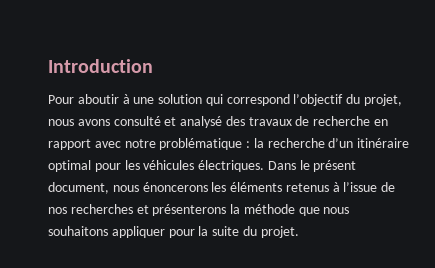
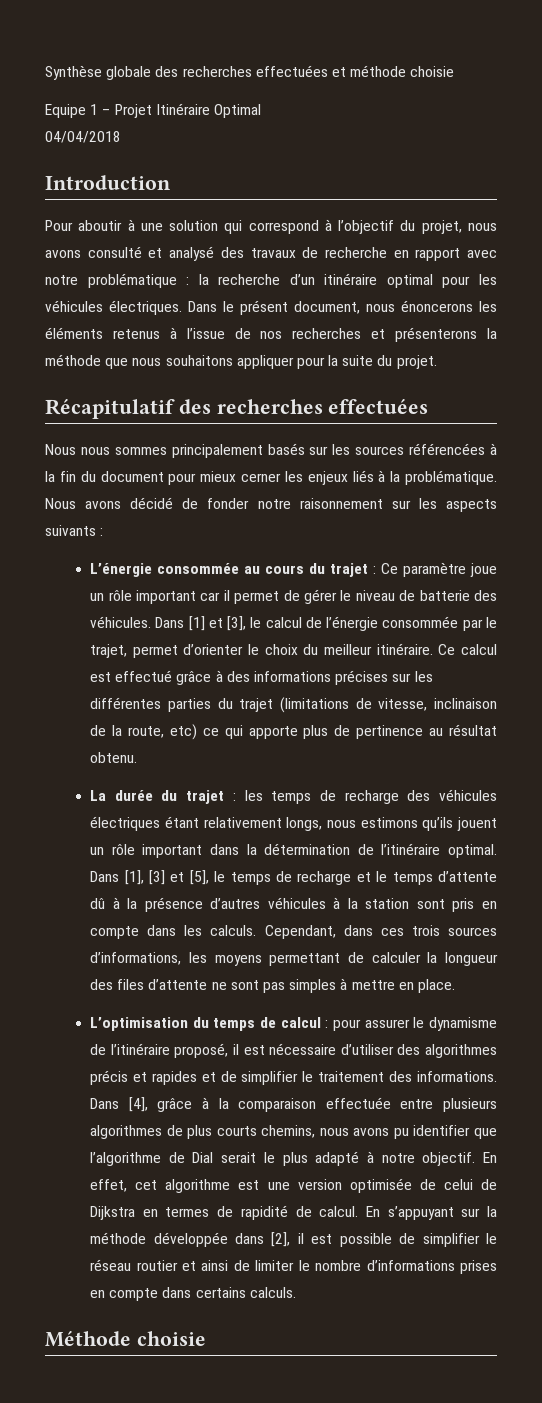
+ Synthèse globale des recherches effectuées et méthode choisie
+ Equipe 1 – Projet Itinéraire Optimal
+ 04/04/2018
- Pour aboutir à une solution qui correspond l’objectif du projet, nous avons consulté et analysé des travaux de recherche en rapport avec notre problématique : la recherche d’un itinéraire optimal pour les véhicules électriques.
+ Pour aboutir à une solution qui correspond à l’objectif du projet, nous avons consulté et analysé des travaux de recherche en rapport avec notre problématique : la recherche d’un itinéraire optimal pour les véhicules électriques.
+ Récapitulatif des recherches effectuées
+ Nous nous sommes principalement basés sur les sources référencées à la fin du document pour mieux cerner les enjeux liés à la problématique. Nous avons décidé de fonder notre raisonnement sur les aspects suivants :
+ L’énergie consommée au cours du trajet : Ce paramètre joue un rôle important car il permet de gérer le niveau de batterie des véhicules. Dans [1] et [3], le calcul de l’énergie consommée par le trajet, permet d’orienter le choix du meilleur itinéraire. Ce calcul est effectué grâce à des informations précises sur les différentes parties du trajet (limitations de vitesse, inclinaison de la route, etc) ce qui apporte plus de pertinence au résultat obtenu.
+ La durée du trajet : les temps de recharge des véhicules électriques étant relativement longs, nous estimons qu’ils jouent un rôle important dans la détermination de l’itinéraire optimal. Dans [1], [3] et [5], le temps de recharge et le temps d’attente dû à la présence d’autres véhicules à la station sont pris en compte dans les calculs. Cependant, dans ces trois sources d’informations, les moyens permettant de calculer la longueur des files d’attente ne sont pas simples à mettre en place.
+ L’optimisation du temps de calcul : pour assurer le dynamisme de l’itinéraire proposé, il est nécessaire d’utiliser des algorithmes précis et rapides et de simplifier le traitement des informations. Dans [4], grâce à la comparaison effectuée entre plusieurs algorithmes de plus courts chemins, nous avons pu identifier que l’algorithme de Dial serait le plus adapté à notre objectif. En effet, cet algorithme est une version optimisée de celui de Dijkstra en termes de rapidité de calcul. En s’appuyant sur la méthode développée dans [2], il est possible de simplifier le réseau routier et ainsi de limiter le nombre d’informations prises en compte dans certains calculs.
+ Méthode choisie

